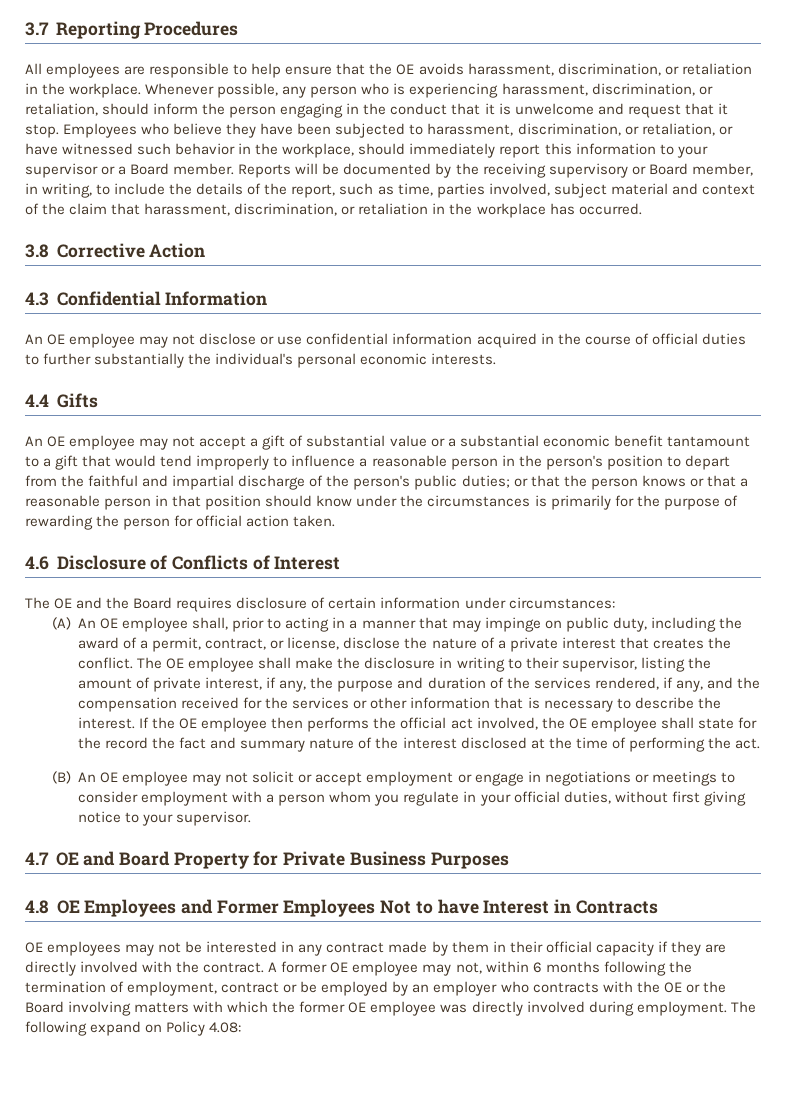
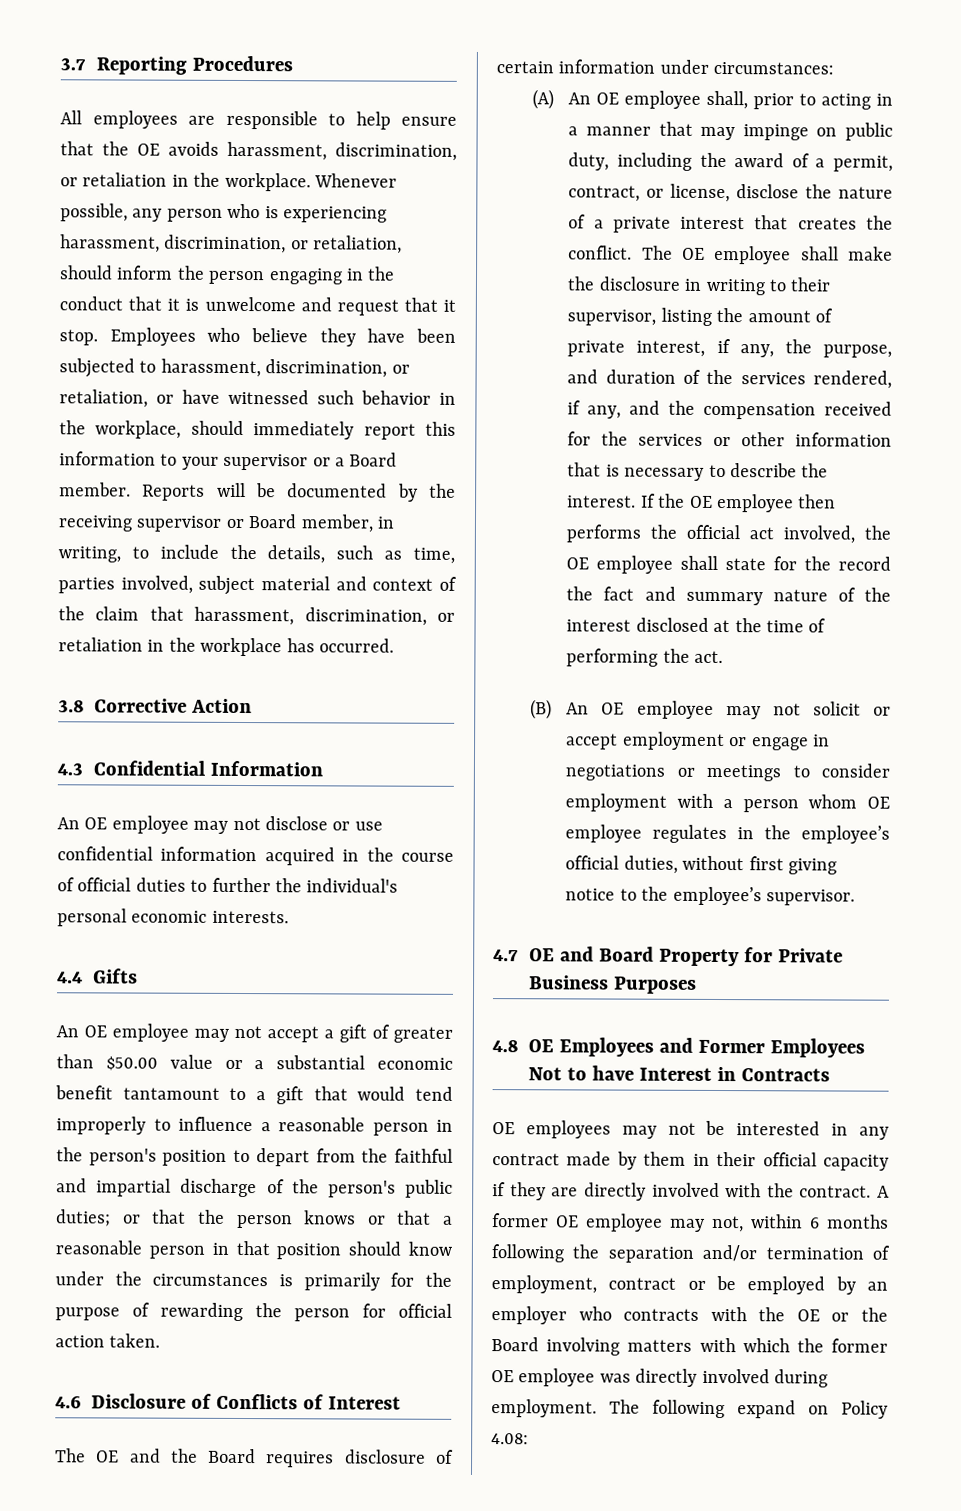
- Reports will be documented by the receiving supervisory or Board member, in writing, to include the details of the report, such as time, parties involved, subject material and context of the claim that harassment, discrimination, or retaliation in the workplace has occurred.
+ Reports will be documented by the receiving supervisor or Board member, in writing, to include the details, such as time, parties involved, subject material and context of the claim that harassment, discrimination, or retaliation in the workplace has occurred.
- An OE employee may not disclose or use confidential information acquired in the course of official duties to further substantially the individual's personal economic interests.
+ An OE employee may not disclose or use confidential information acquired in the course of official duties to further the individual's personal economic interests.
- An OE employee may not accept a gift of substantial value or a substantial economic benefit tantamount to a gift that would tend improperly to influence a reasonable person in the person's position to depart from the faithful and impartial discharge of the person's public duties;
+ An OE employee may not accept a gift of greater than $50.00 value or a substantial economic benefit tantamount to a gift that would tend improperly to influence a reasonable person in the person's position to depart from the faithful and impartial discharge of the person's public duties;
- The OE employee shall make the disclosure in writing to their supervisor, listing the amount of private interest, if any, the purpose and duration of the services rendered, if any, and the compensation received for the services or other information that is necessary to describe the interest.
+ The OE employee shall make the disclosure in writing to their supervisor, listing the amount of private interest, if any, the purpose, and duration of the services rendered, if any, and the compensation received for the services or other information that is necessary to describe the interest.
- (B) An OE employee may not solicit or accept employment or engage in negotiations or meetings to consider employment with a person whom you regulate in your official duties, without first giving notice to your supervisor.
+ (B) An OE employee may not solicit or accept employment or engage in negotiations or meetings to consider employment with a person whom OE employee regulates in the employee’s official duties, without first giving notice to the employee’s supervisor.
- A former OE employee may not, within 6 months following the termination of employment, contract or be employed by an employer who contracts with the OE or the Board involving matters with which the former OE employee was directly involved during employment.
+ A former OE employee may not, within 6 months following the separation and/or termination of employment, contract or be employed by an employer who contracts with the OE or the Board involving matters with which the former OE employee was directly involved during employment.

